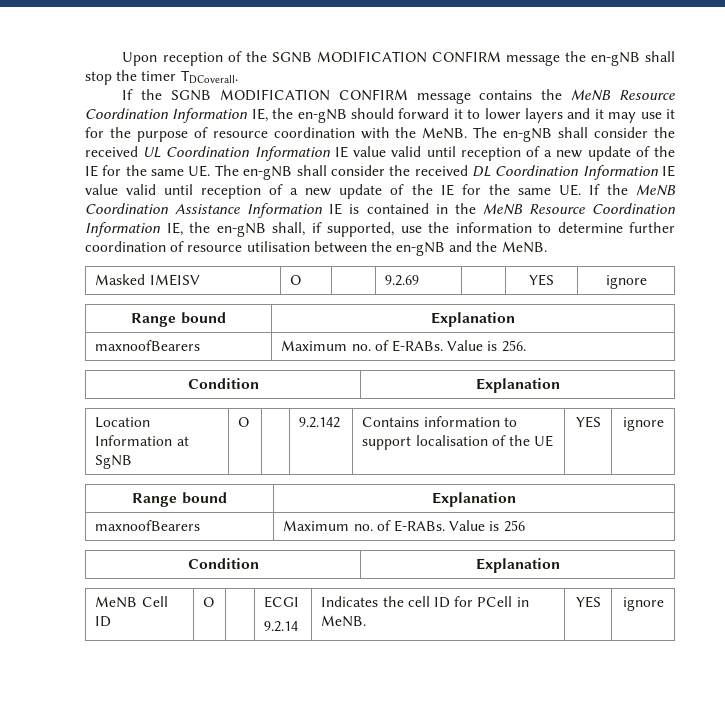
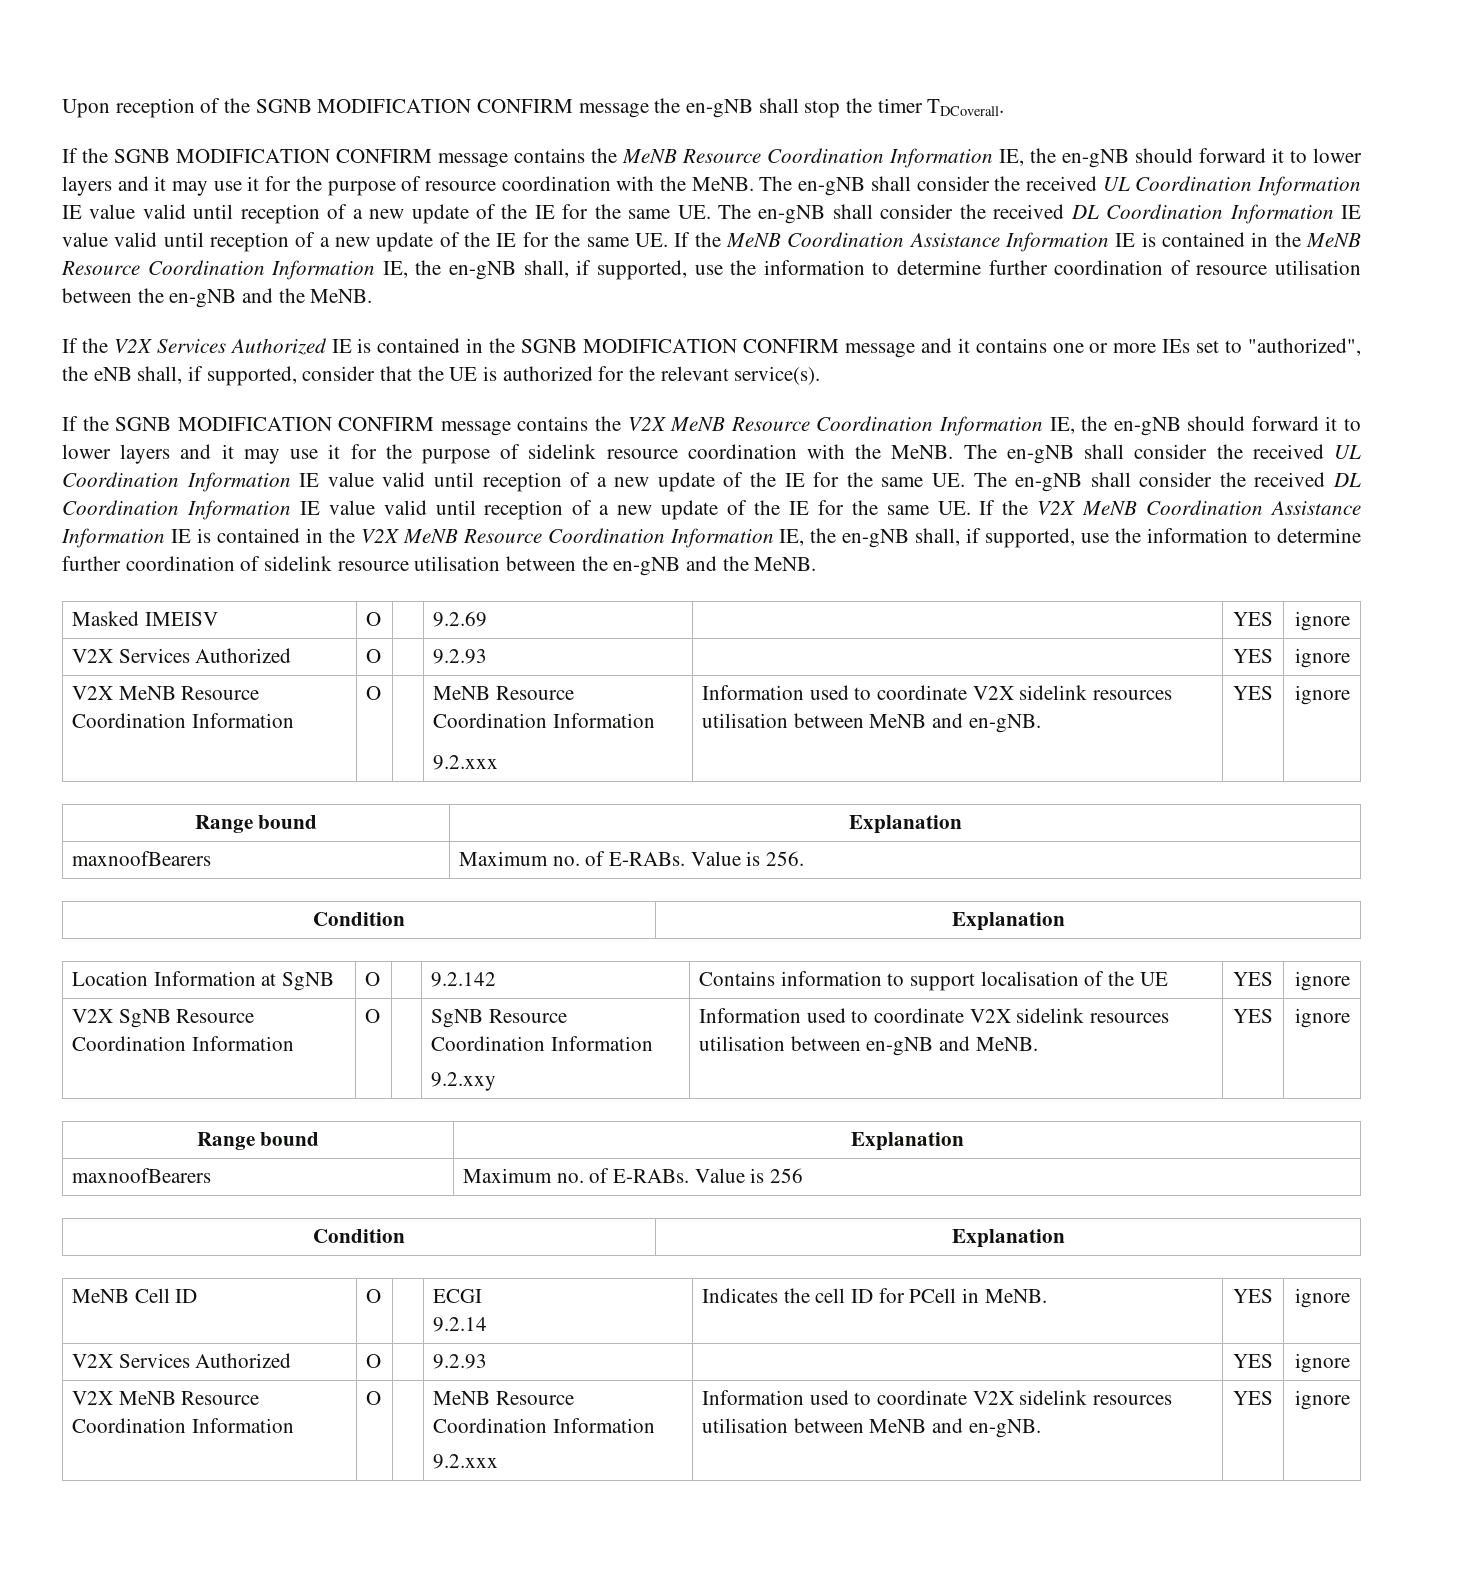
+ If the V2X Services Authorized IE is contained in the SGNB MODIFICATION CONFIRM message and it contains one or more IEs set to "authorized", the eNB shall, if supported, consider that the UE is authorized for the relevant service(s).
+ If the SGNB MODIFICATION CONFIRM message contains the V2X MeNB Resource Coordination Information IE, the en-gNB should forward it to lower layers and it may use it for the purpose of sidelink resource coordination with the MeNB. The en-gNB shall consider the received UL Coordination Information IE value valid until reception of a new update of the IE for the same UE. The en-gNB shall consider the received DL Coordination Information IE value valid until reception of a new update of the IE for the same UE. If the V2X MeNB Coordination Assistance Information IE is contained in the V2X MeNB Resource Coordination Information IE, the en-gNB shall, if supported, use the information to determine further coordination of sidelink resource utilisation between the en-gNB and the MeNB.
  Masked IMEISV | O | | 9.2.69 | | YES | ignore
+ V2X Services Authorized | O | | 9.2.93 | | YES | ignore
+ V2X MeNB Resource Coordination Information | O | | MeNB Resource Coordination Information
+ 9.2.xxx | Information used to coordinate V2X sidelink resources utilisation between MeNB and en-gNB. | YES | ignore
+ V2X SgNB Resource Coordination Information | O | | SgNB Resource Coordination Information
+ 9.2.xxy | Information used to coordinate V2X sidelink resources utilisation between en-gNB and MeNB. | YES | ignore
  MeNB Cell ID | O | | ECGI
  9.2.14 | Indicates the cell ID for PCell in MeNB. | YES | ignore
+ V2X Services Authorized | O | | 9.2.93 | | YES | ignore
+ V2X MeNB Resource Coordination Information | O | | MeNB Resource Coordination Information
+ 9.2.xxx | Information used to coordinate V2X sidelink resources utilisation between MeNB and en-gNB. | YES | ignore

